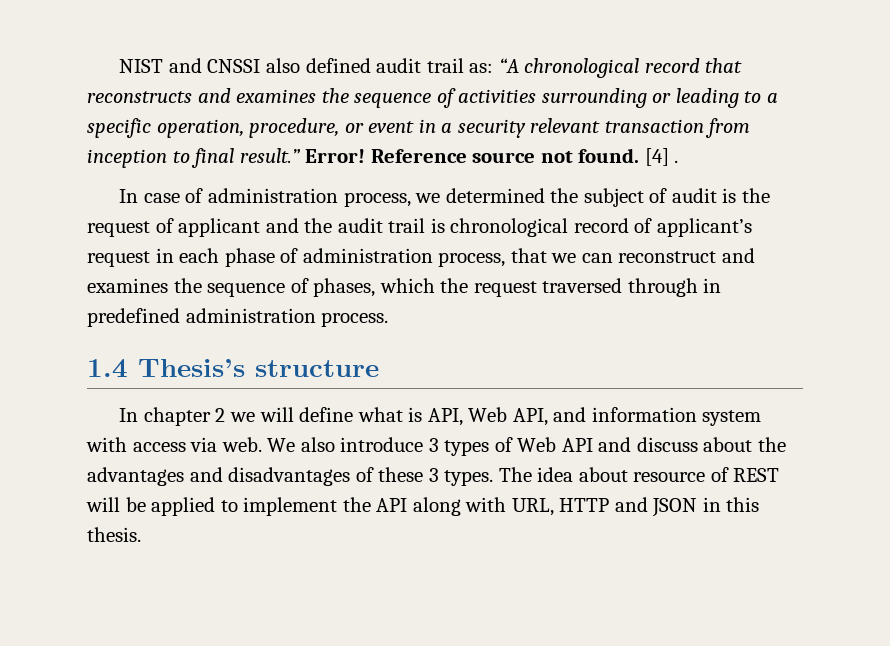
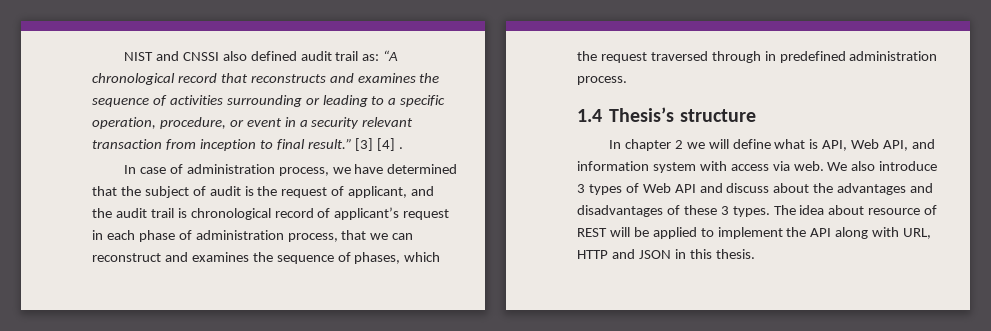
- Error! Reference source not found. [4] .
+ [3] [4] .
- In case of administration process, we determined the subject of audit is the request of applicant and the audit trail is chronological record of applicant’s request in each phase of administration process, that we can reconstruct and examines the sequence of phases, which the request traversed through in predefined administration process.
+ In case of administration process, we have determined that the subject of audit is the request of applicant, and the audit trail is chronological record of applicant’s request in each phase of administration process, that we can reconstruct and examines the sequence of phases, which the request traversed through in predefined administration process.

